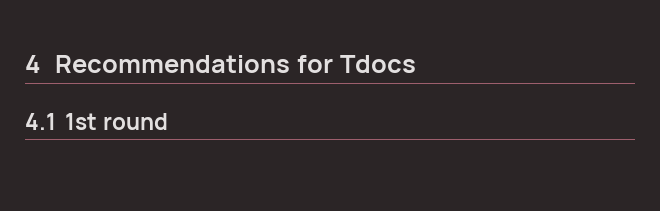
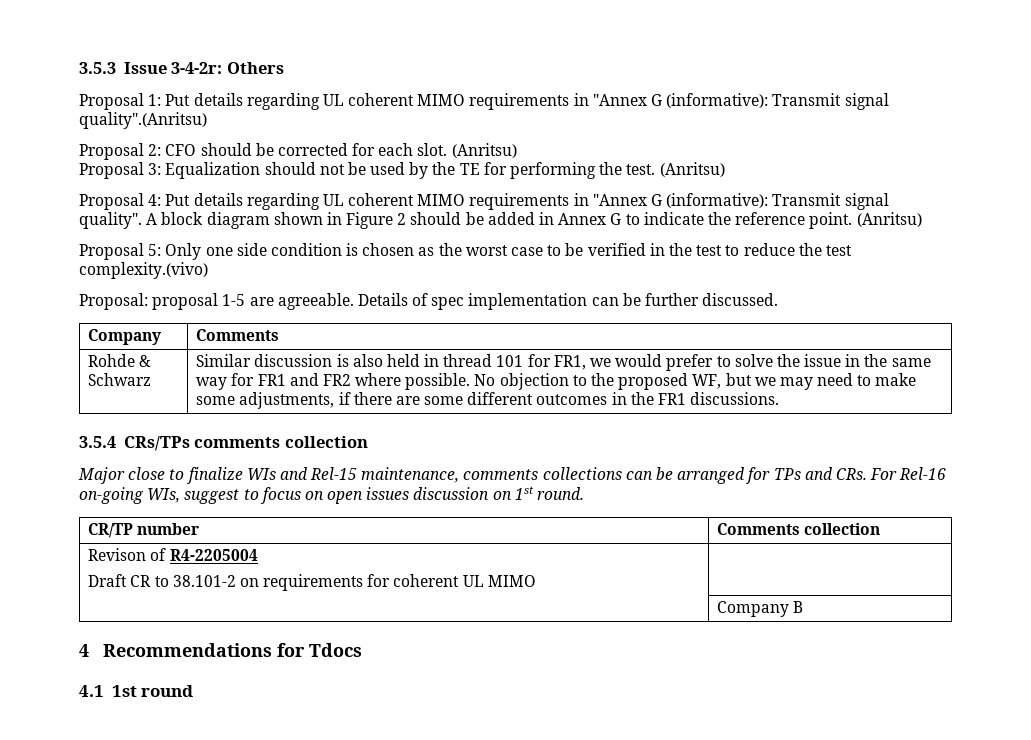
+ 3.5.3 Issue 3-4-2r: Others
+ Proposal 1: Put details regarding UL coherent MIMO requirements in "Annex G (informative): Transmit signal quality".(Anritsu)
+ Proposal 2: CFO should be corrected for each slot. (Anritsu)
+ Proposal 3: Equalization should not be used by the TE for performing the test. (Anritsu)
+ Proposal 4: Put details regarding UL coherent MIMO requirements in "Annex G (informative): Transmit signal quality". A block diagram shown in Figure 2 should be added in Annex G to indicate the reference point. (Anritsu)
+ Proposal 5: Only one side condition is chosen as the worst case to be verified in the test to reduce the test complexity.(vivo)
+ Proposal: proposal 1-5 are agreeable. Details of spec implementation can be further discussed.
+ Company | Comments
+ Rohde & Schwarz | Similar discussion is also held in thread 101 for FR1, we would prefer to solve the issue in the same way for FR1 and FR2 where possible. No objection to the proposed WF, but we may need to make some adjustments, if there are some different outcomes in the FR1 discussions.
+ 3.5.4 CRs/TPs comments collection
+ Major close to finalize WIs and Rel-15 maintenance, comments collections can be arranged for TPs and CRs. For Rel-16 on-going WIs, suggest to focus on open issues discussion on 1st round.
+ CR/TP number | Comments collection
+ Revison of R4-2205004
+ Draft CR to 38.101-2 on requirements for coherent UL MIMO |
+ | Company B

